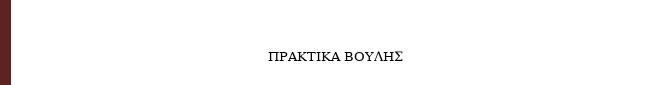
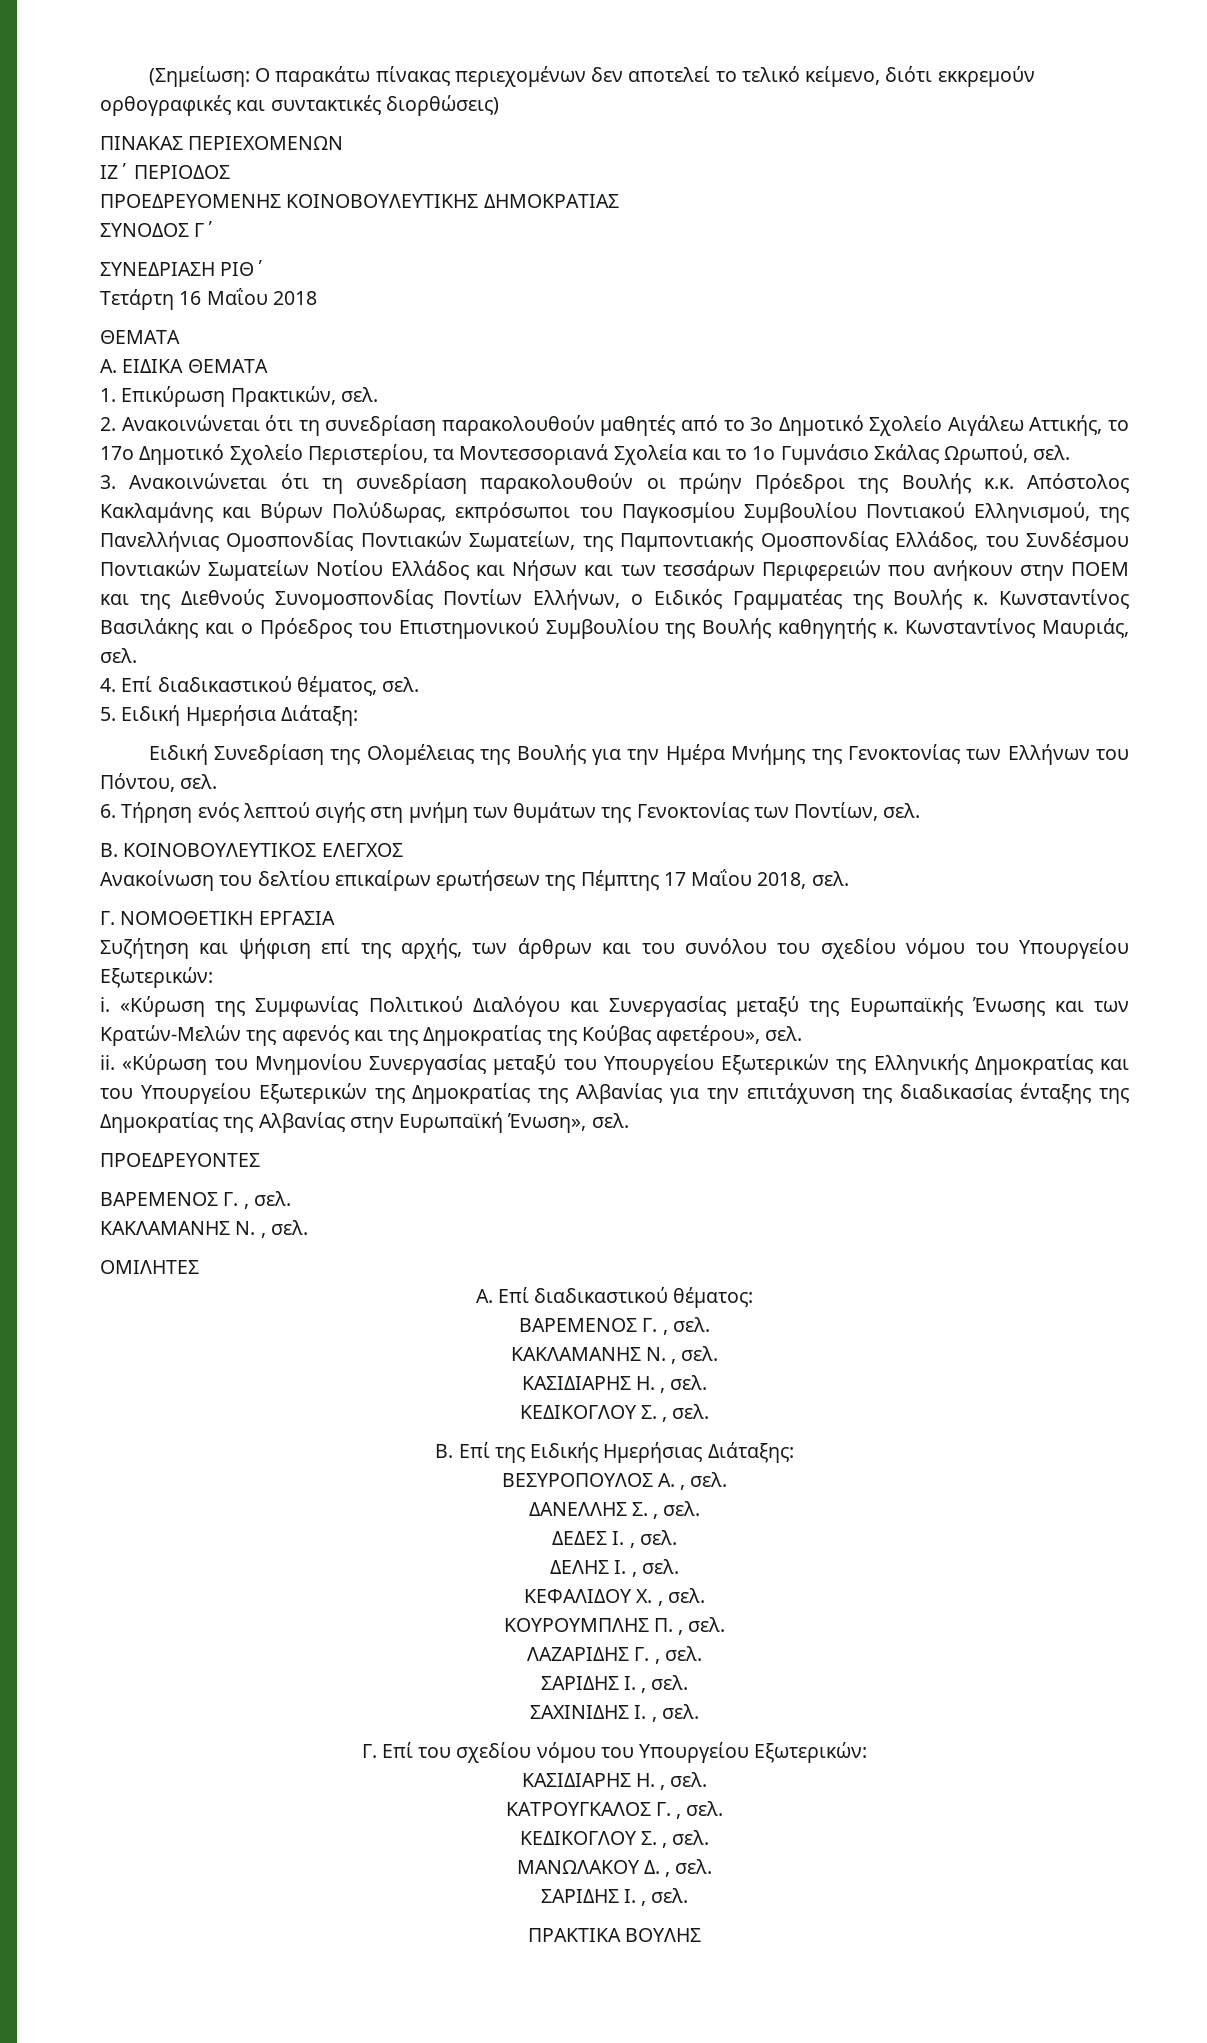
+ (Σημείωση: Ο παρακάτω πίνακας περιεχομένων δεν αποτελεί το τελικό κείμενο, διότι εκκρεμούν ορθογραφικές και συντακτικές διορθώσεις)
+ ΠΙΝΑΚΑΣ ΠΕΡΙΕΧΟΜΕΝΩΝ
+ ΙΖ΄ ΠΕΡΙΟΔΟΣ
+ ΠΡΟΕΔΡΕΥΟΜΕΝΗΣ ΚΟΙΝΟΒΟΥΛΕΥΤΙΚΗΣ ΔΗΜΟΚΡΑΤΙΑΣ
+ ΣΥΝΟΔΟΣ Γ΄
+ ΣΥΝΕΔΡΙΑΣΗ ΡΙΘ΄
+ Τετάρτη 16 Μαΐου 2018
+ ΘΕΜΑΤΑ
+ Α. ΕΙΔΙΚΑ ΘΕΜΑΤΑ
+ 1. Επικύρωση Πρακτικών, σελ.
+ 2. Ανακοινώνεται ότι τη συνεδρίαση παρακολουθούν μαθητές από το 3ο Δημοτικό Σχολείο Αιγάλεω Αττικής, το 17ο Δημοτικό Σχολείο Περιστερίου, τα Μοντεσσοριανά Σχολεία και το 1ο Γυμνάσιο Σκάλας Ωρωπού, σελ.
+ 3. Ανακοινώνεται ότι τη συνεδρίαση παρακολουθούν οι πρώην Πρόεδροι της Βουλής κ.κ. Απόστολος Κακλαμάνης και Βύρων Πολύδωρας, εκπρόσωποι του Παγκοσμίου Συμβουλίου Ποντιακού Ελληνισμού, της Πανελλήνιας Ομοσπονδίας Ποντιακών Σωματείων, της Παμποντιακής Ομοσπονδίας Ελλάδος, του Συνδέσμου Ποντιακών Σωματείων Νοτίου Ελλάδος και Νήσων και των τεσσάρων Περιφερειών που ανήκουν στην ΠΟΕΜ και της Διεθνούς Συνομοσπονδίας Ποντίων Ελλήνων, ο Ειδικός Γραμματέας της Βουλής κ. Κωνσταντίνος Βασιλάκης και ο Πρόεδρος του Επιστημονικού Συμβουλίου της Βουλής καθηγητής κ. Κωνσταντίνος Μαυριάς, σελ.
+ 4. Επί διαδικαστικού θέματος, σελ.
+ 5. Ειδική Ημερήσια Διάταξη:
+ Ειδική Συνεδρίαση της Ολομέλειας της Βουλής για την Ημέρα Μνήμης της Γενοκτονίας των Ελλήνων του Πόντου, σελ.
+ 6. Τήρηση ενός λεπτού σιγής στη μνήμη των θυμάτων της Γενοκτονίας των Ποντίων, σελ.
+ Β. ΚΟΙΝΟΒΟΥΛΕΥΤΙΚΟΣ ΕΛΕΓΧΟΣ
+ Ανακοίνωση του δελτίου επικαίρων ερωτήσεων της Πέμπτης 17 Μαΐου 2018, σελ.
+ Γ. ΝΟΜΟΘΕΤΙΚΗ ΕΡΓΑΣΙΑ
+ Συζήτηση και ψήφιση επί της αρχής, των άρθρων και του συνόλου του σχεδίου νόμου του Υπουργείου Εξωτερικών:
+ i. «Κύρωση της Συμφωνίας Πολιτικού Διαλόγου και Συνεργασίας μεταξύ της Ευρωπαϊκής Ένωσης και των Κρατών-Μελών της αφενός και της Δημοκρατίας της Κούβας αφετέρου», σελ.
+ ii. «Κύρωση του Μνημονίου Συνεργασίας μεταξύ του Υπουργείου Εξωτερικών της Ελληνικής Δημοκρατίας και του Υπουργείου Εξωτερικών της Δημοκρατίας της Αλβανίας για την επιτάχυνση της διαδικασίας ένταξης της Δημοκρατίας της Αλβανίας στην Ευρωπαϊκή Ένωση», σελ.
+ ΠΡΟΕΔΡΕΥΟΝΤΕΣ
+ ΒΑΡΕΜΕΝΟΣ Γ. , σελ.
+ ΚΑΚΛΑΜΑΝΗΣ Ν. , σελ.
+ ΟΜΙΛΗΤΕΣ
+ Α. Επί διαδικαστικού θέματος:
+ ΒΑΡΕΜΕΝΟΣ Γ. , σελ.
+ ΚΑΚΛΑΜΑΝΗΣ Ν. , σελ.
+ ΚΑΣΙΔΙΑΡΗΣ Η. , σελ.
+ ΚΕΔΙΚΟΓΛΟΥ Σ. , σελ.
+ Β. Επί της Ειδικής Ημερήσιας Διάταξης:
+ ΒΕΣΥΡΟΠΟΥΛΟΣ Α. , σελ.
+ ΔΑΝΕΛΛΗΣ Σ. , σελ.
+ ΔΕΔΕΣ Ι. , σελ.
+ ΔΕΛΗΣ Ι. , σελ.
+ ΚΕΦΑΛΙΔΟΥ Χ. , σελ.
+ ΚΟΥΡΟΥΜΠΛΗΣ Π. , σελ.
+ ΛΑΖΑΡΙΔΗΣ Γ. , σελ.
+ ΣΑΡΙΔΗΣ Ι. , σελ.
+ ΣΑΧΙΝΙΔΗΣ Ι. , σελ.
+ Γ. Επί του σχεδίου νόμου του Υπουργείου Εξωτερικών:
+ ΚΑΣΙΔΙΑΡΗΣ Η. , σελ.
+ ΚΑΤΡΟΥΓΚΑΛΟΣ Γ. , σελ.
+ ΚΕΔΙΚΟΓΛΟΥ Σ. , σελ.
+ ΜΑΝΩΛΑΚΟΥ Δ. , σελ.
+ ΣΑΡΙΔΗΣ Ι. , σελ.

